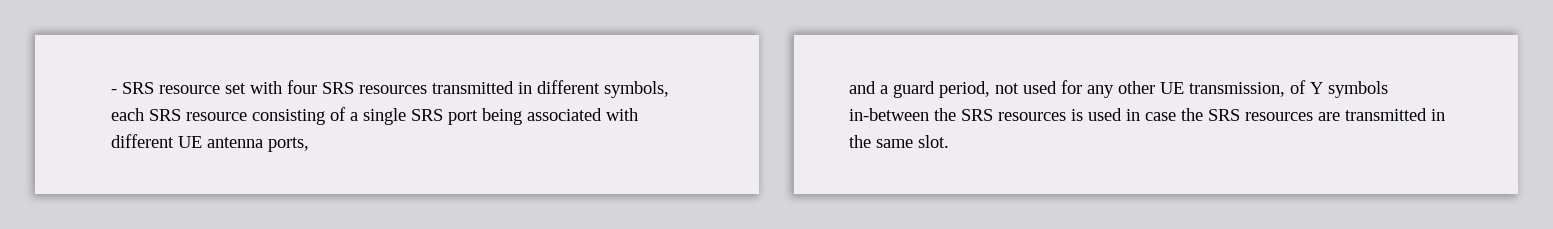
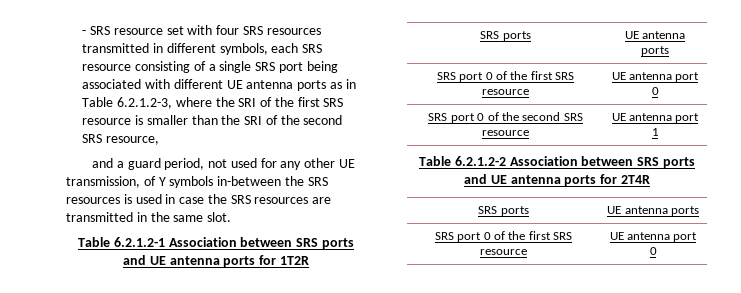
- - SRS resource set with four SRS resources transmitted in different symbols, each SRS resource consisting of a single SRS port being associated with different UE antenna ports,
+ - SRS resource set with four SRS resources transmitted in different symbols, each SRS resource consisting of a single SRS port being associated with different UE antenna ports as in Table 6.2.1.2-3, where the SRI of the first SRS resource is smaller than the SRI of the second SRS resource,
+ Table 6.2.1.2-1 Association between SRS ports and UE antenna ports for 1T2R
+ SRS ports | UE antenna ports
+ SRS port 0 of the first SRS resource | UE antenna port 0
+ SRS port 0 of the second SRS resource | UE antenna port 1
+ Table 6.2.1.2-2 Association between SRS ports and UE antenna ports for 2T4R
+ SRS ports | UE antenna ports
+ SRS port 0 of the first SRS resource | UE antenna port 0

